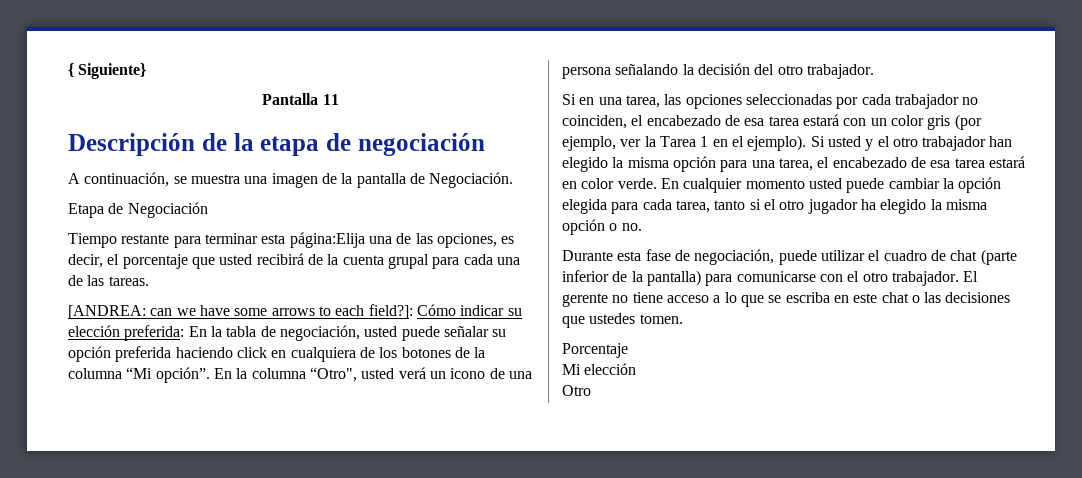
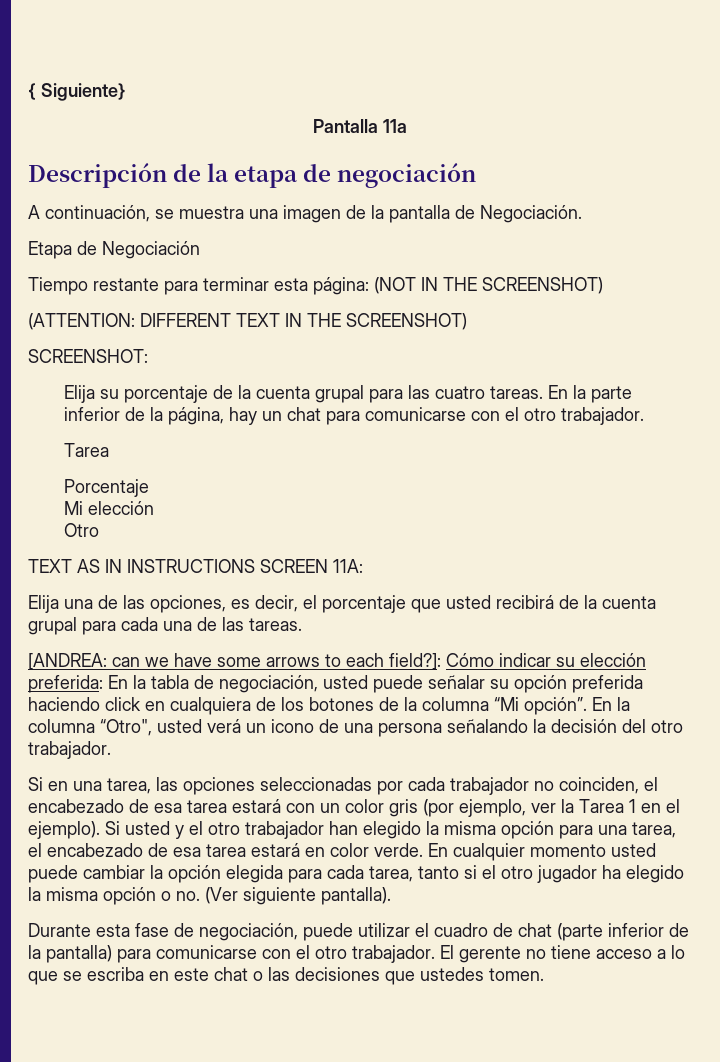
- Pantalla 11
+ Pantalla 11a
- Tiempo restante para terminar esta página:Elija una de las opciones, es decir, el porcentaje que usted recibirá de la cuenta grupal para cada una de las tareas.
+ Tiempo restante para terminar esta página: (NOT IN THE SCREENSHOT)
+ (ATTENTION: DIFFERENT TEXT IN THE SCREENSHOT)
+ SCREENSHOT:
+ Elija su porcentaje de la cuenta grupal para las cuatro tareas. En la parte inferior de la página, hay un chat para comunicarse con el otro trabajador.
+ Tarea
+ Porcentaje
+ Mi elección
+ Otro
+ TEXT AS IN INSTRUCTIONS SCREEN 11A:
+ Elija una de las opciones, es decir, el porcentaje que usted recibirá de la cuenta grupal para cada una de las tareas.
- En cualquier momento usted puede cambiar la opción elegida para cada tarea, tanto si el otro jugador ha elegido la misma opción o no.
+ En cualquier momento usted puede cambiar la opción elegida para cada tarea, tanto si el otro jugador ha elegido la misma opción o no. (Ver siguiente pantalla).
- Porcentaje
- Mi elección
- Otro

